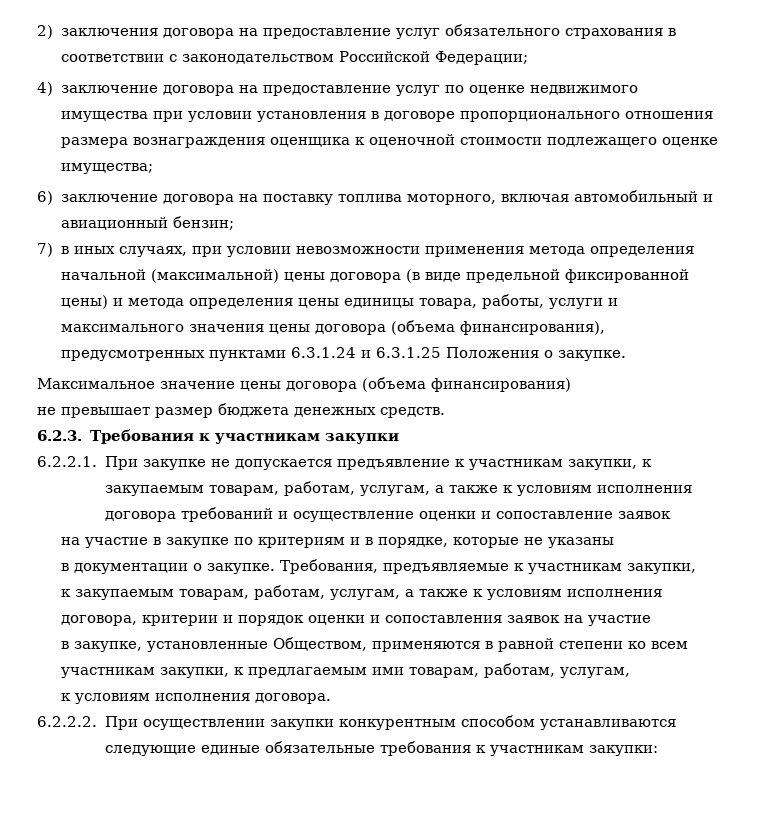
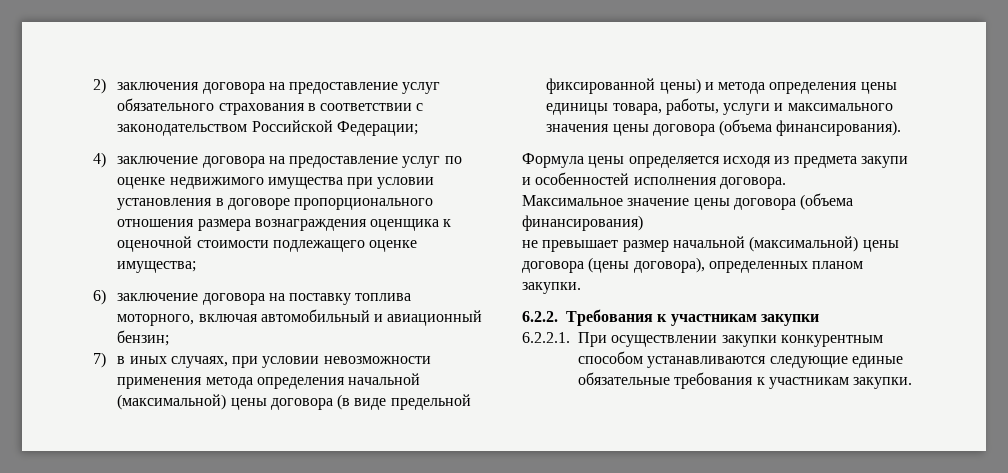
- 7) в иных случаях, при условии невозможности применения метода определения начальной (максимальной) цены договора (в виде предельной фиксированной цены) и метода определения цены единицы товара, работы, услуги и максимального значения цены договора (объема финансирования), предусмотренных пунктами 6.3.1.24 и 6.3.1.25 Положения о закупке.
+ 7) в иных случаях, при условии невозможности применения метода определения начальной (максимальной) цены договора (в виде предельной фиксированной цены) и метода определения цены единицы товара, работы, услуги и максимального значения цены договора (объема финансирования).
+ Формула цены определяется исходя из предмета закупи и особенностей исполнения договора.
- не превышает размер бюджета денежных средств.
- 6.2.3. Требования к участникам закупки
- 6.2.2.1. При закупке не допускается предъявление к участникам закупки, к закупаемым товарам, работам, услугам, а также к условиям исполнения договора требований и осуществление оценки и сопоставление заявок
- на участие в закупке по критериям и в порядке, которые не указаны
- в документации о закупке. Требования, предъявляемые к участникам закупки,
- к закупаемым товарам, работам, услугам, а также к условиям исполнения договора, критерии и порядок оценки и сопоставления заявок на участие
- в закупке, установленные Обществом, применяются в равной степени ко всем участникам закупки, к предлагаемым ими товарам, работам, услугам,
- к условиям исполнения договора.
- 6.2.2.2. При осуществлении закупки конкурентным способом устанавливаются следующие единые обязательные требования к участникам закупки:
+ не превышает размер начальной (максимальной) цены договора (цены договора), определенных планом закупки.
+ 6.2.2. Требования к участникам закупки
+ 6.2.2.1. При осуществлении закупки конкурентным способом устанавливаются следующие единые обязательные требования к участникам закупки.

